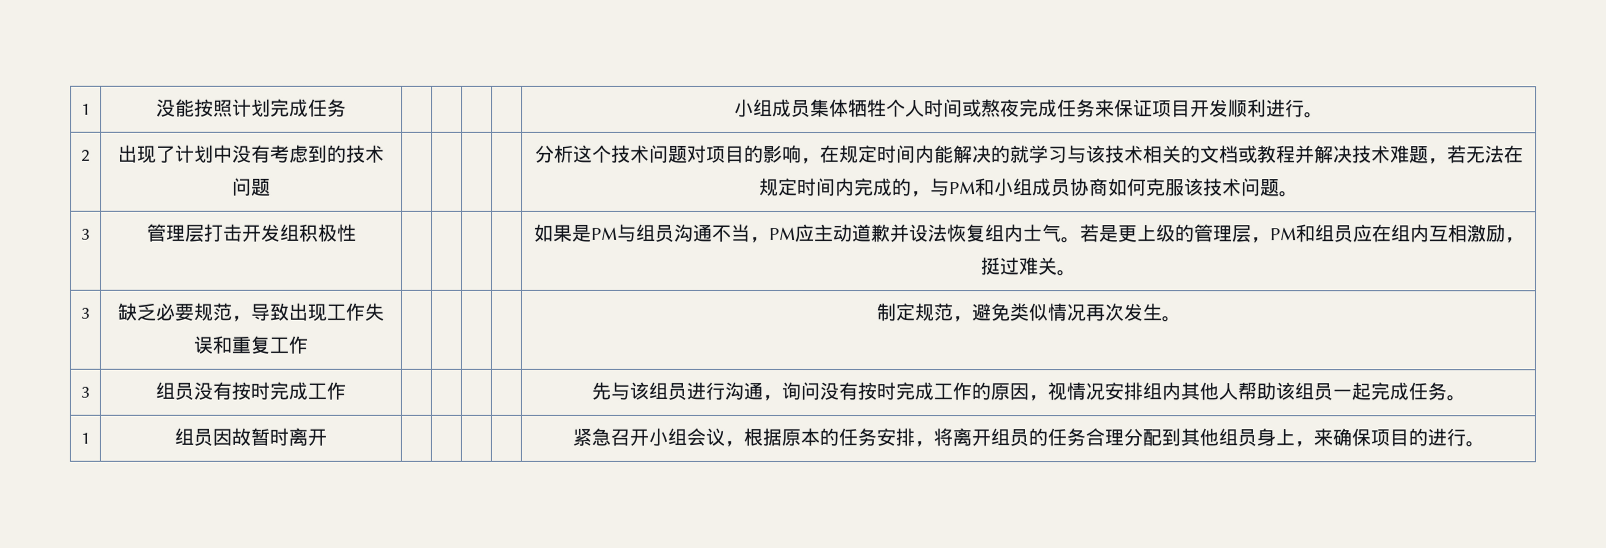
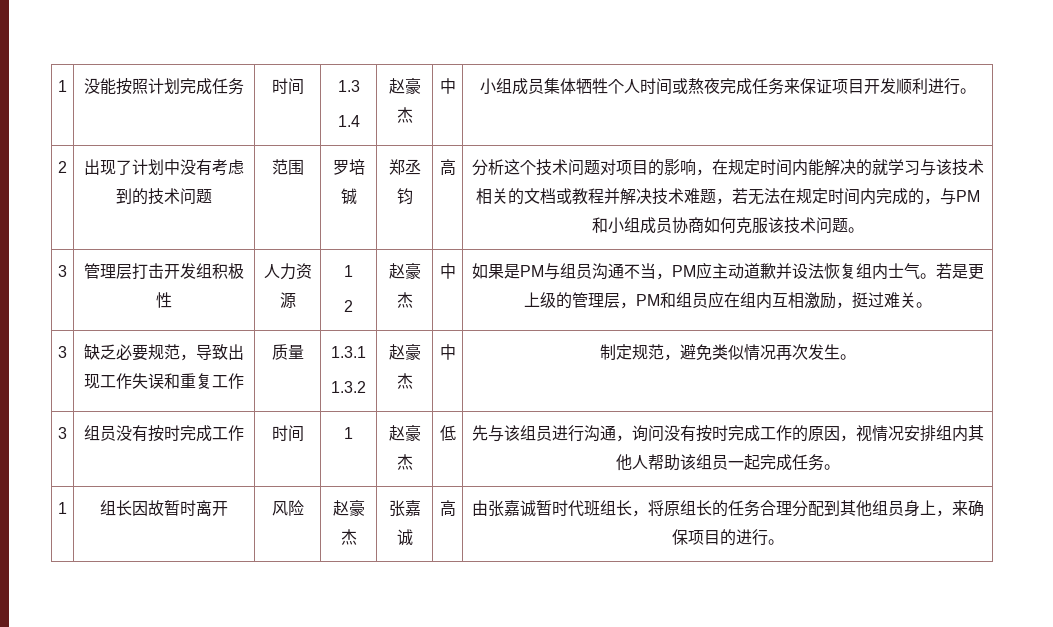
- 1 | 没能按照计划完成任务 | | | | | 小组成员集体牺牲个人时间或熬夜完成任务来保证项目开发顺利进行。
+ 1 | 没能按照计划完成任务 | 时间 | 1.3
+ 1.4 | 赵豪杰 | 中 | 小组成员集体牺牲个人时间或熬夜完成任务来保证项目开发顺利进行。
+ 范围 | 罗培铖 | 郑丞钧 | 高
+ 人力资源 | 1
+ 2 | 赵豪杰 | 中
- 3 | 缺乏必要规范，导致出现工作失误和重复工作 | | | | | 制定规范，避免类似情况再次发生。
+ 3 | 缺乏必要规范，导致出现工作失误和重复工作 | 质量 | 1.3.1
+ 1.3.2 | 赵豪杰 | 中 | 制定规范，避免类似情况再次发生。
- 3 | 组员没有按时完成工作 | | | | | 先与该组员进行沟通，询问没有按时完成工作的原因，视情况安排组内其他人帮助该组员一起完成任务。
+ 3 | 组员没有按时完成工作 | 时间 | 1 | 赵豪杰 | 低 | 先与该组员进行沟通，询问没有按时完成工作的原因，视情况安排组内其他人帮助该组员一起完成任务。
- 1 | 组员因故暂时离开 | | | | | 紧急召开小组会议，根据原本的任务安排，将离开组员的任务合理分配到其他组员身上，来确保项目的进行。
+ 1 | 组长因故暂时离开 | 风险 | 赵豪杰 | 张嘉诚 | 高 | 由张嘉诚暂时代班组长，将原组长的任务合理分配到其他组员身上，来确保项目的进行。

